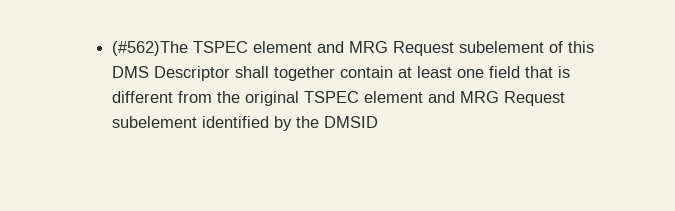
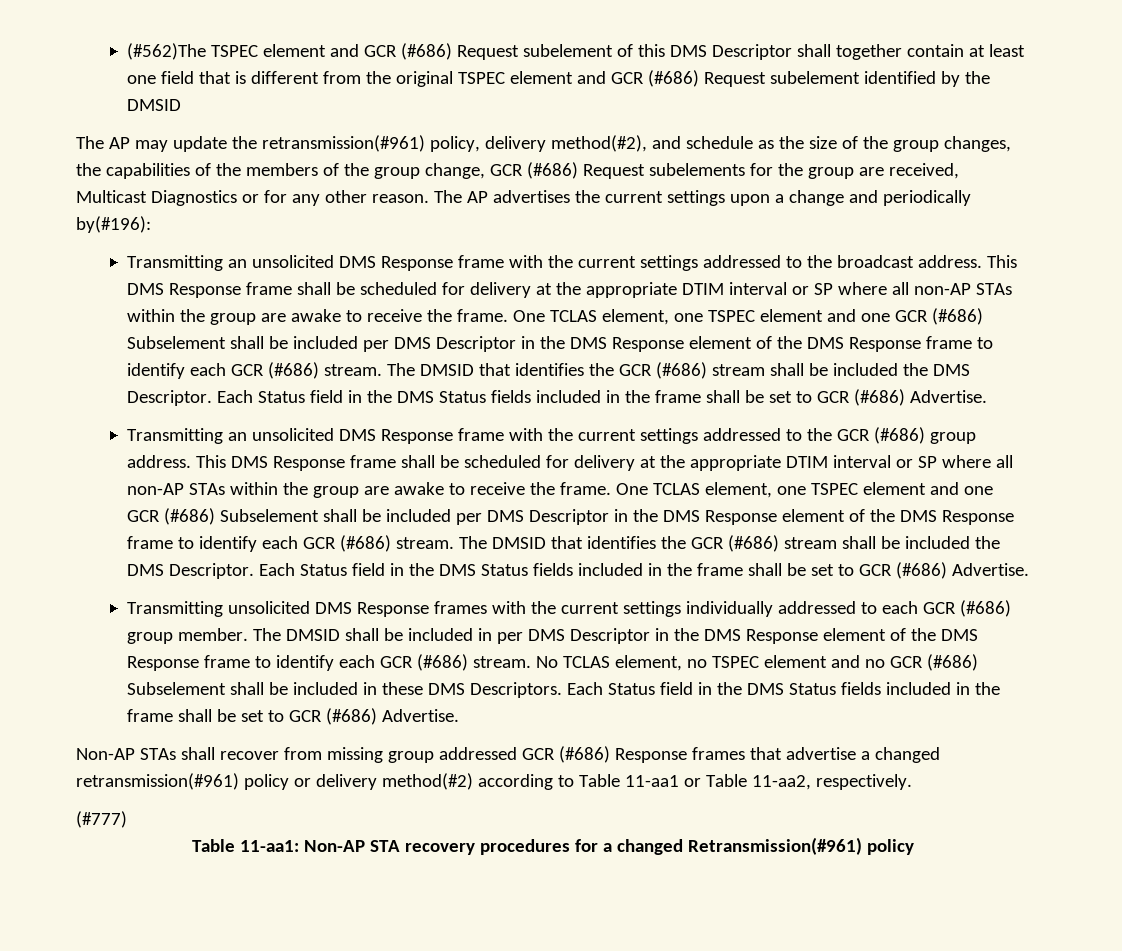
- (#562)The TSPEC element and MRG Request subelement of this DMS Descriptor shall together contain at least one field that is different from the original TSPEC element and MRG Request subelement identified by the DMSID
+ (#562)The TSPEC element and GCR (#686) Request subelement of this DMS Descriptor shall together contain at least one field that is different from the original TSPEC element and GCR (#686) Request subelement identified by the DMSID
+ The AP may update the retransmission(#961) policy, delivery method(#2), and schedule as the size of the group changes, the capabilities of the members of the group change, GCR (#686) Request subelements for the group are received, Multicast Diagnostics or for any other reason. The AP advertises the current settings upon a change and periodically by(#196):
+ Transmitting an unsolicited DMS Response frame with the current settings addressed to the broadcast address. This DMS Response frame shall be scheduled for delivery at the appropriate DTIM interval or SP where all non-AP STAs within the group are awake to receive the frame. One TCLAS element, one TSPEC element and one GCR (#686) Subselement shall be included per DMS Descriptor in the DMS Response element of the DMS Response frame to identify each GCR (#686) stream. The DMSID that identifies the GCR (#686) stream shall be included the DMS Descriptor. Each Status field in the DMS Status fields included in the frame shall be set to GCR (#686) Advertise.
+ Transmitting an unsolicited DMS Response frame with the current settings addressed to the GCR (#686) group address. This DMS Response frame shall be scheduled for delivery at the appropriate DTIM interval or SP where all non-AP STAs within the group are awake to receive the frame. One TCLAS element, one TSPEC element and one GCR (#686) Subselement shall be included per DMS Descriptor in the DMS Response element of the DMS Response frame to identify each GCR (#686) stream. The DMSID that identifies the GCR (#686) stream shall be included the DMS Descriptor. Each Status field in the DMS Status fields included in the frame shall be set to GCR (#686) Advertise.
+ Transmitting unsolicited DMS Response frames with the current settings individually addressed to each GCR (#686) group member. The DMSID shall be included in per DMS Descriptor in the DMS Response element of the DMS Response frame to identify each GCR (#686) stream. No TCLAS element, no TSPEC element and no GCR (#686) Subselement shall be included in these DMS Descriptors. Each Status field in the DMS Status fields included in the frame shall be set to GCR (#686) Advertise.
+ Non-AP STAs shall recover from missing group addressed GCR (#686) Response frames that advertise a changed retransmission(#961) policy or delivery method(#2) according to Table 11-aa1 or Table 11-aa2, respectively.
+ (#777)
+ Table 11-aa1: Non-AP STA recovery procedures for a changed Retransmission(#961) policy

